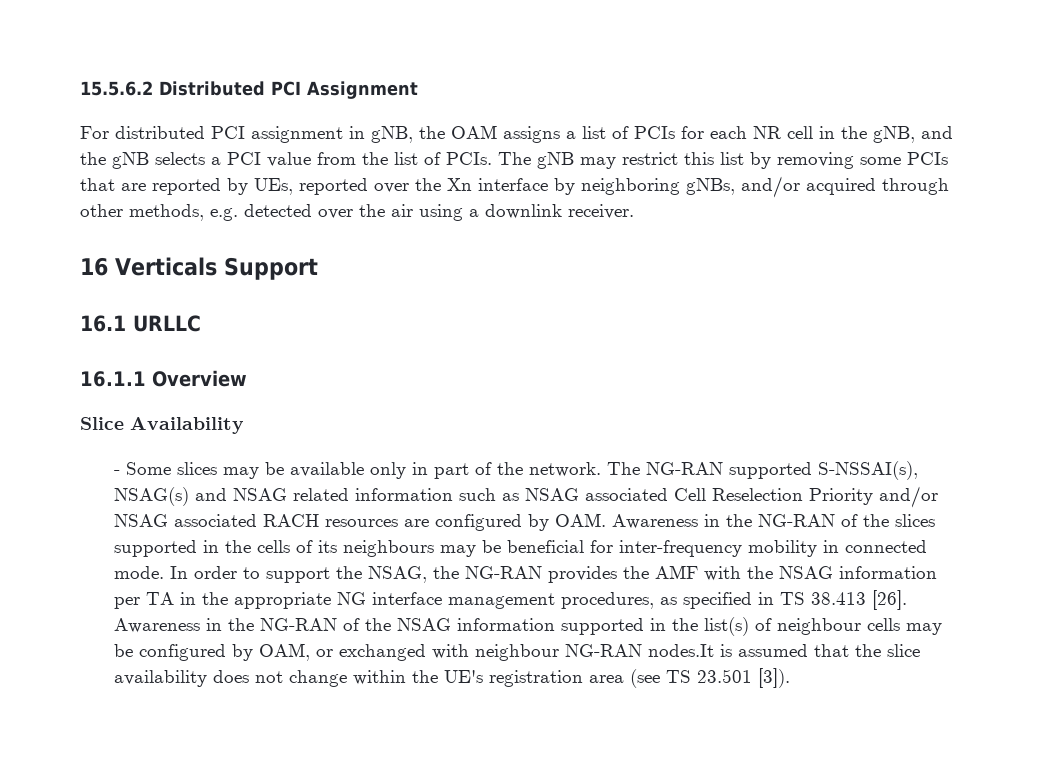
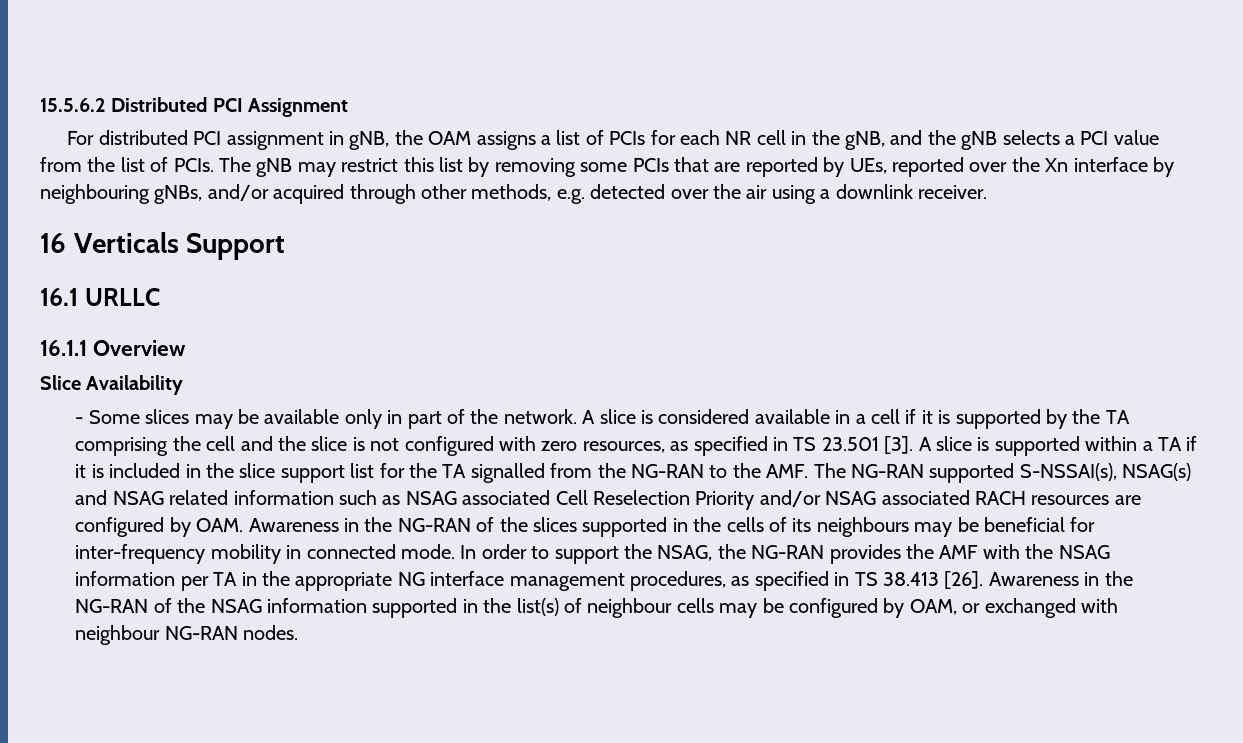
- The gNB may restrict this list by removing some PCIs that are reported by UEs, reported over the Xn interface by neighboring gNBs, and/or acquired through other methods, e.g. detected over the air using a downlink receiver.
+ The gNB may restrict this list by removing some PCIs that are reported by UEs, reported over the Xn interface by neighbouring gNBs, and/or acquired through other methods, e.g. detected over the air using a downlink receiver.
- The NG-RAN supported S-NSSAI(s), NSAG(s) and NSAG related information such as NSAG associated Cell Reselection Priority and/or NSAG associated RACH resources are configured by OAM. Awareness in the NG-RAN of the slices supported in the cells of its neighbours may be beneficial for inter-frequency mobility in connected mode.
+ A slice is considered available in a cell if it is supported by the TA comprising the cell and the slice is not configured with zero resources, as specified in TS 23.501 [3]. A slice is supported within a TA if it is included in the slice support list for the TA signalled from the NG-RAN to the AMF. The NG-RAN supported S-NSSAI(s), NSAG(s) and NSAG related information such as NSAG associated Cell Reselection Priority and/or NSAG associated RACH resources are configured by OAM. Awareness in the NG-RAN of the slices supported in the cells of its neighbours may be beneficial for inter-frequency mobility in connected mode.
- Awareness in the NG-RAN of the NSAG information supported in the list(s) of neighbour cells may be configured by OAM, or exchanged with neighbour NG-RAN nodes.It is assumed that the slice availability does not change within the UE's registration area (see TS 23.501 [3]).
+ Awareness in the NG-RAN of the NSAG information supported in the list(s) of neighbour cells may be configured by OAM, or exchanged with neighbour NG-RAN nodes.

